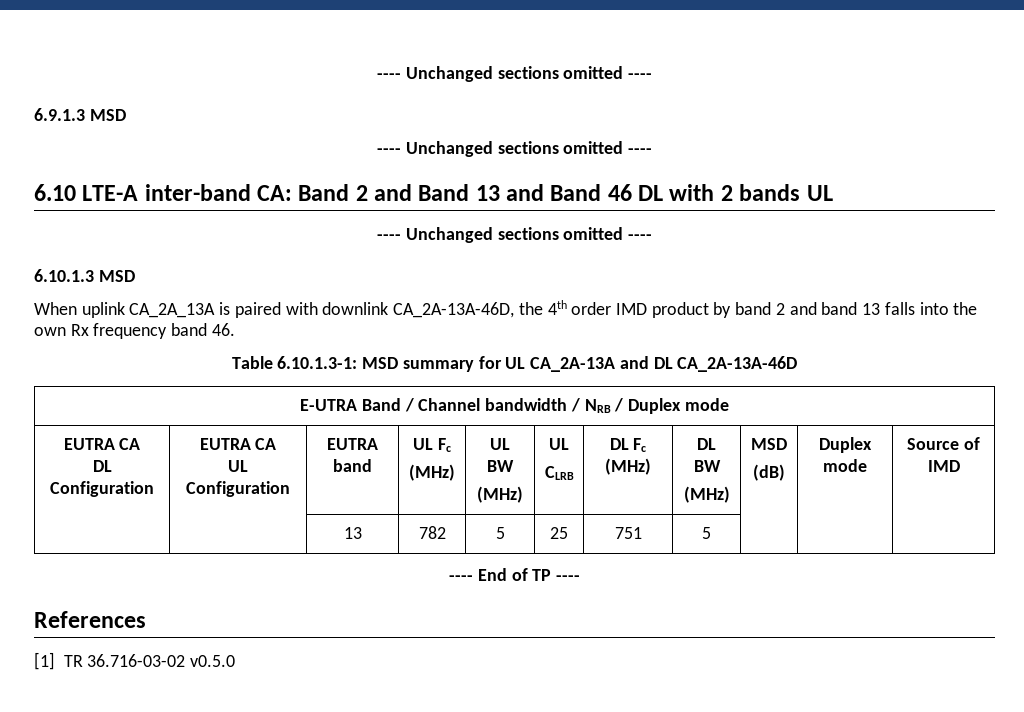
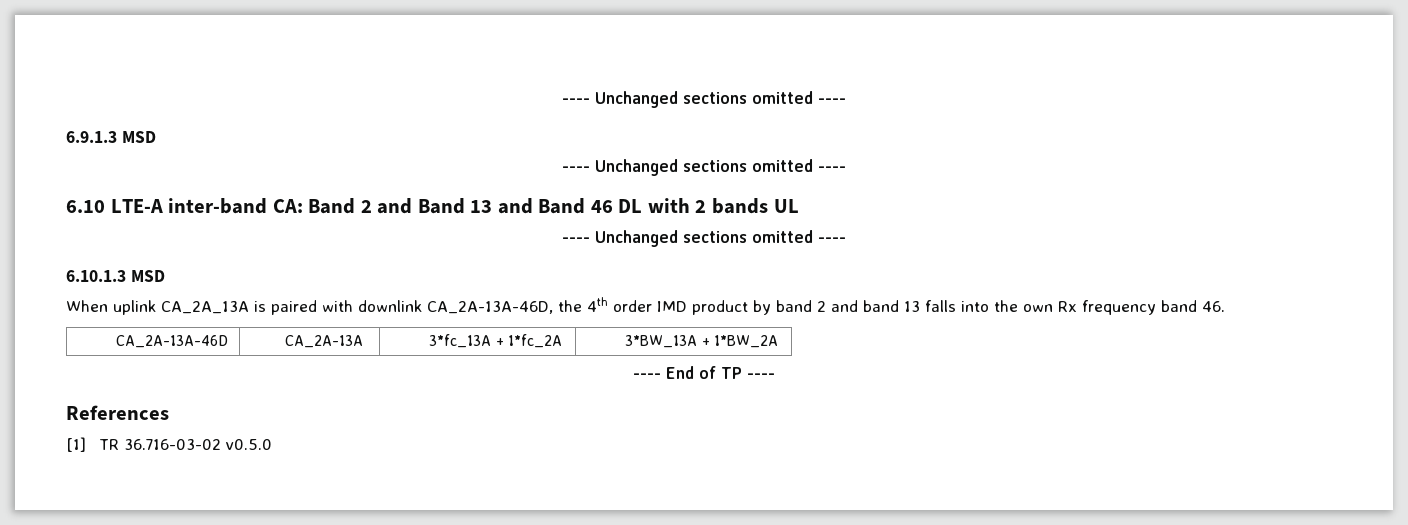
- Table 6.10.1.3-1: MSD summary for UL CA_2A-13A and DL CA_2A-13A-46D
- E-UTRA Band / Channel bandwidth / NRB / Duplex mode
- EUTRA CA
- DL Configuration | EUTRA CA
- UL Configuration | EUTRA band | UL Fc
- (MHz) | UL BW
- (MHz) | UL
- CLRB | DL Fc (MHz) | DL BW
- (MHz) | MSD
- (dB) | Duplex mode | Source of IMD
- | | 13 | 782 | 5 | 25 | 751 | 5 | | |
+ CA_2A-13A-46D | CA_2A-13A | 3*fc_13A + 1*fc_2A | 3*BW_13A + 1*BW_2A

